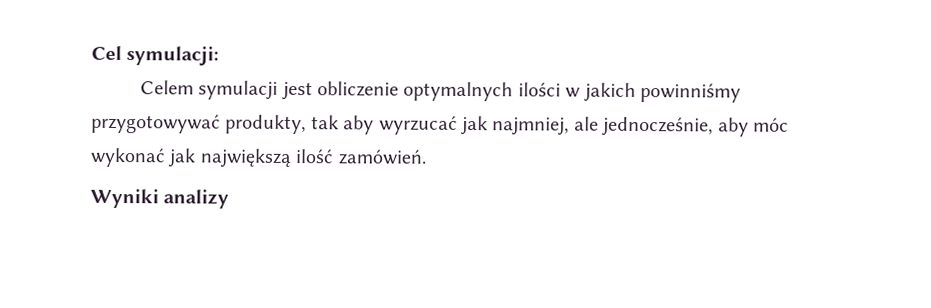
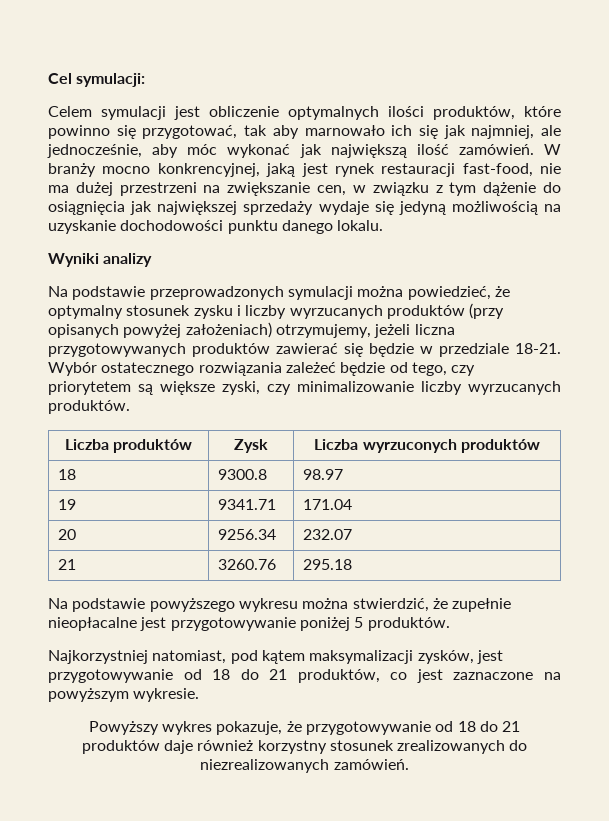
- Celem symulacji jest obliczenie optymalnych ilości w jakich powinniśmy przygotowywać produkty, tak aby wyrzucać jak najmniej, ale jednocześnie, aby móc wykonać jak największą ilość zamówień.
+ Celem symulacji jest obliczenie optymalnych ilości produktów, które powinno się przygotować, tak aby marnowało ich się jak najmniej, ale jednocześnie, aby móc wykonać jak największą ilość zamówień. W branży mocno konkrencyjnej, jaką jest rynek restauracji fast-food, nie ma dużej przestrzeni na zwiększanie cen, w związku z tym dążenie do osiągnięcia jak największej sprzedaży wydaje się jedyną możliwością na uzyskanie dochodowości punktu danego lokalu.
  Wyniki analizy
+ Na podstawie przeprowadzonych symulacji można powiedzieć, że optymalny stosunek zysku i liczby wyrzucanych produktów (przy opisanych powyżej założeniach) otrzymujemy, jeżeli liczna przygotowywanych produktów zawierać się będzie w przedziale 18-21. Wybór ostatecznego rozwiązania zależeć będzie od tego, czy priorytetem są większe zyski, czy minimalizowanie liczby wyrzucanych produktów.
+ Liczba produktów | Zysk | Liczba wyrzuconych produktów
+ 18 | 9300.8 | 98.97
+ 19 | 9341.71 | 171.04
+ 20 | 9256.34 | 232.07
+ 21 | 3260.76 | 295.18
+ Na podstawie powyższego wykresu można stwierdzić, że zupełnie nieopłacalne jest przygotowywanie poniżej 5 produktów.
+ Najkorzystniej natomiast, pod kątem maksymalizacji zysków, jest przygotowywanie od 18 do 21 produktów, co jest zaznaczone na powyższym wykresie.
+ Powyższy wykres pokazuje, że przygotowywanie od 18 do 21 produktów daje również korzystny stosunek zrealizowanych do niezrealizowanych zamówień.

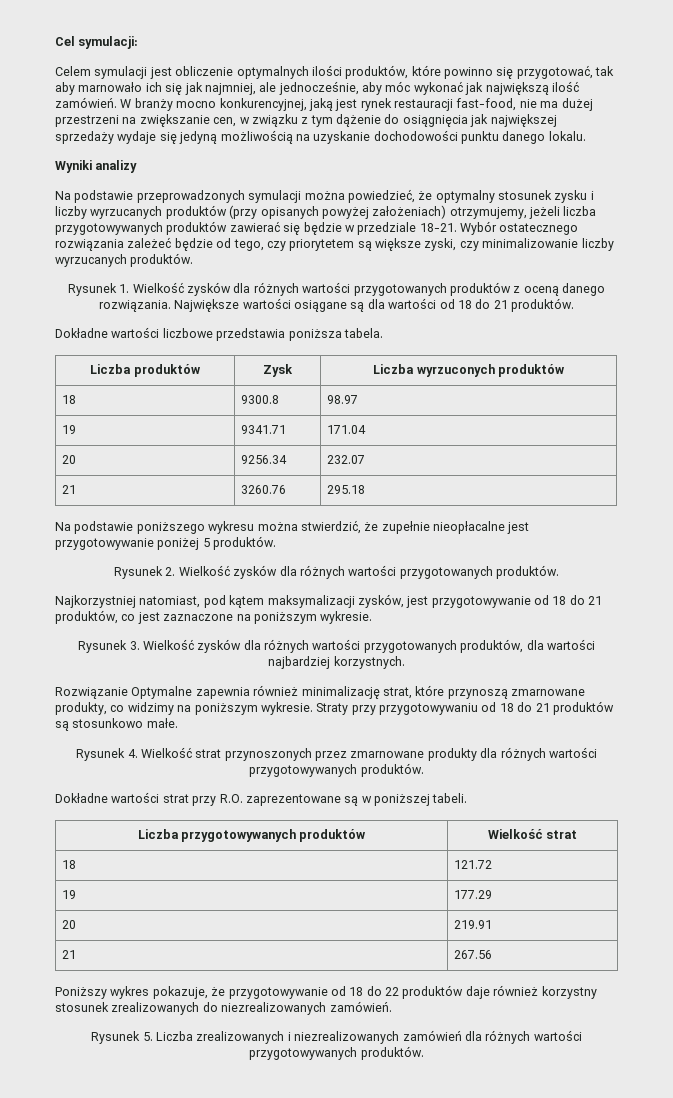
- W branży mocno konkrencyjnej, jaką jest rynek restauracji fast-food, nie ma dużej przestrzeni na zwiększanie cen, w związku z tym dążenie do osiągnięcia jak największej sprzedaży wydaje się jedyną możliwością na uzyskanie dochodowości punktu danego lokalu.
+ W branży mocno konkurencyjnej, jaką jest rynek restauracji fast-food, nie ma dużej przestrzeni na zwiększanie cen, w związku z tym dążenie do osiągnięcia jak największej sprzedaży wydaje się jedyną możliwością na uzyskanie dochodowości punktu danego lokalu.
- Na podstawie przeprowadzonych symulacji można powiedzieć, że optymalny stosunek zysku i liczby wyrzucanych produktów (przy opisanych powyżej założeniach) otrzymujemy, jeżeli liczna przygotowywanych produktów zawierać się będzie w przedziale 18-21.
+ Na podstawie przeprowadzonych symulacji można powiedzieć, że optymalny stosunek zysku i liczby wyrzucanych produktów (przy opisanych powyżej założeniach) otrzymujemy, jeżeli liczba przygotowywanych produktów zawierać się będzie w przedziale 18-21.
+ Rysunek 1. Wielkość zysków dla różnych wartości przygotowanych produktów z oceną danego rozwiązania. Największe wartości osiągane są dla wartości od 18 do 21 produktów.
+ Dokładne wartości liczbowe przedstawia poniższa tabela.
- Na podstawie powyższego wykresu można stwierdzić, że zupełnie nieopłacalne jest przygotowywanie poniżej 5 produktów.
+ Na podstawie poniższego wykresu można stwierdzić, że zupełnie nieopłacalne jest przygotowywanie poniżej 5 produktów.
+ Rysunek 2. Wielkość zysków dla różnych wartości przygotowanych produktów.
- Najkorzystniej natomiast, pod kątem maksymalizacji zysków, jest przygotowywanie od 18 do 21 produktów, co jest zaznaczone na powyższym wykresie.
+ Najkorzystniej natomiast, pod kątem maksymalizacji zysków, jest przygotowywanie od 18 do 21 produktów, co jest zaznaczone na poniższym wykresie.
- Powyższy wykres pokazuje, że przygotowywanie od 18 do 21 produktów daje również korzystny stosunek zrealizowanych do niezrealizowanych zamówień.
+ Rysunek 3. Wielkość zysków dla różnych wartości przygotowanych produktów, dla wartości najbardziej korzystnych.
+ Rozwiązanie Optymalne zapewnia również minimalizację strat, które przynoszą zmarnowane produkty, co widzimy na poniższym wykresie. Straty przy przygotowywaniu od 18 do 21 produktów są stosunkowo małe.
+ Rysunek 4. Wielkość strat przynoszonych przez zmarnowane produkty dla różnych wartości przygotowywanych produktów.
+ Dokładne wartości strat przy R.O. zaprezentowane są w poniższej tabeli.
+ Liczba przygotowywanych produktów | Wielkość strat
+ 18 | 121.72
+ 19 | 177.29
+ 20 | 219.91
+ 21 | 267.56
+ Poniższy wykres pokazuje, że przygotowywanie od 18 do 22 produktów daje również korzystny stosunek zrealizowanych do niezrealizowanych zamówień.
+ Rysunek 5. Liczba zrealizowanych i niezrealizowanych zamówień dla różnych wartości przygotowywanych produktów.

